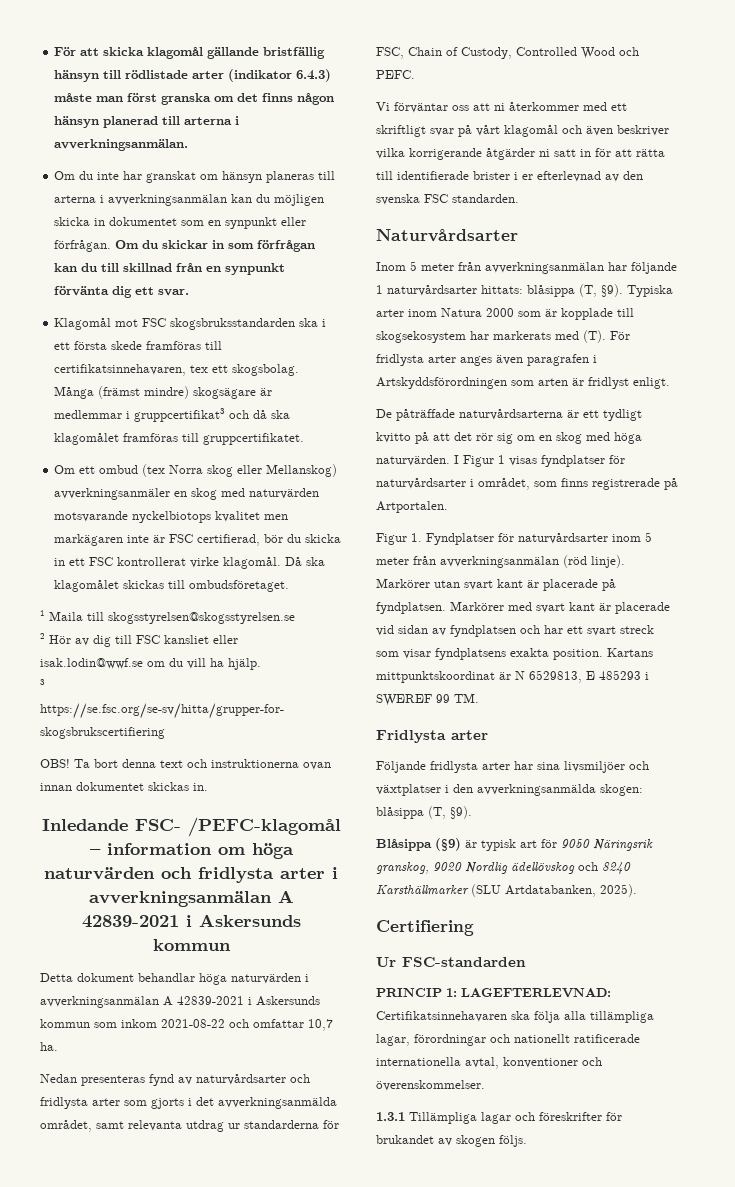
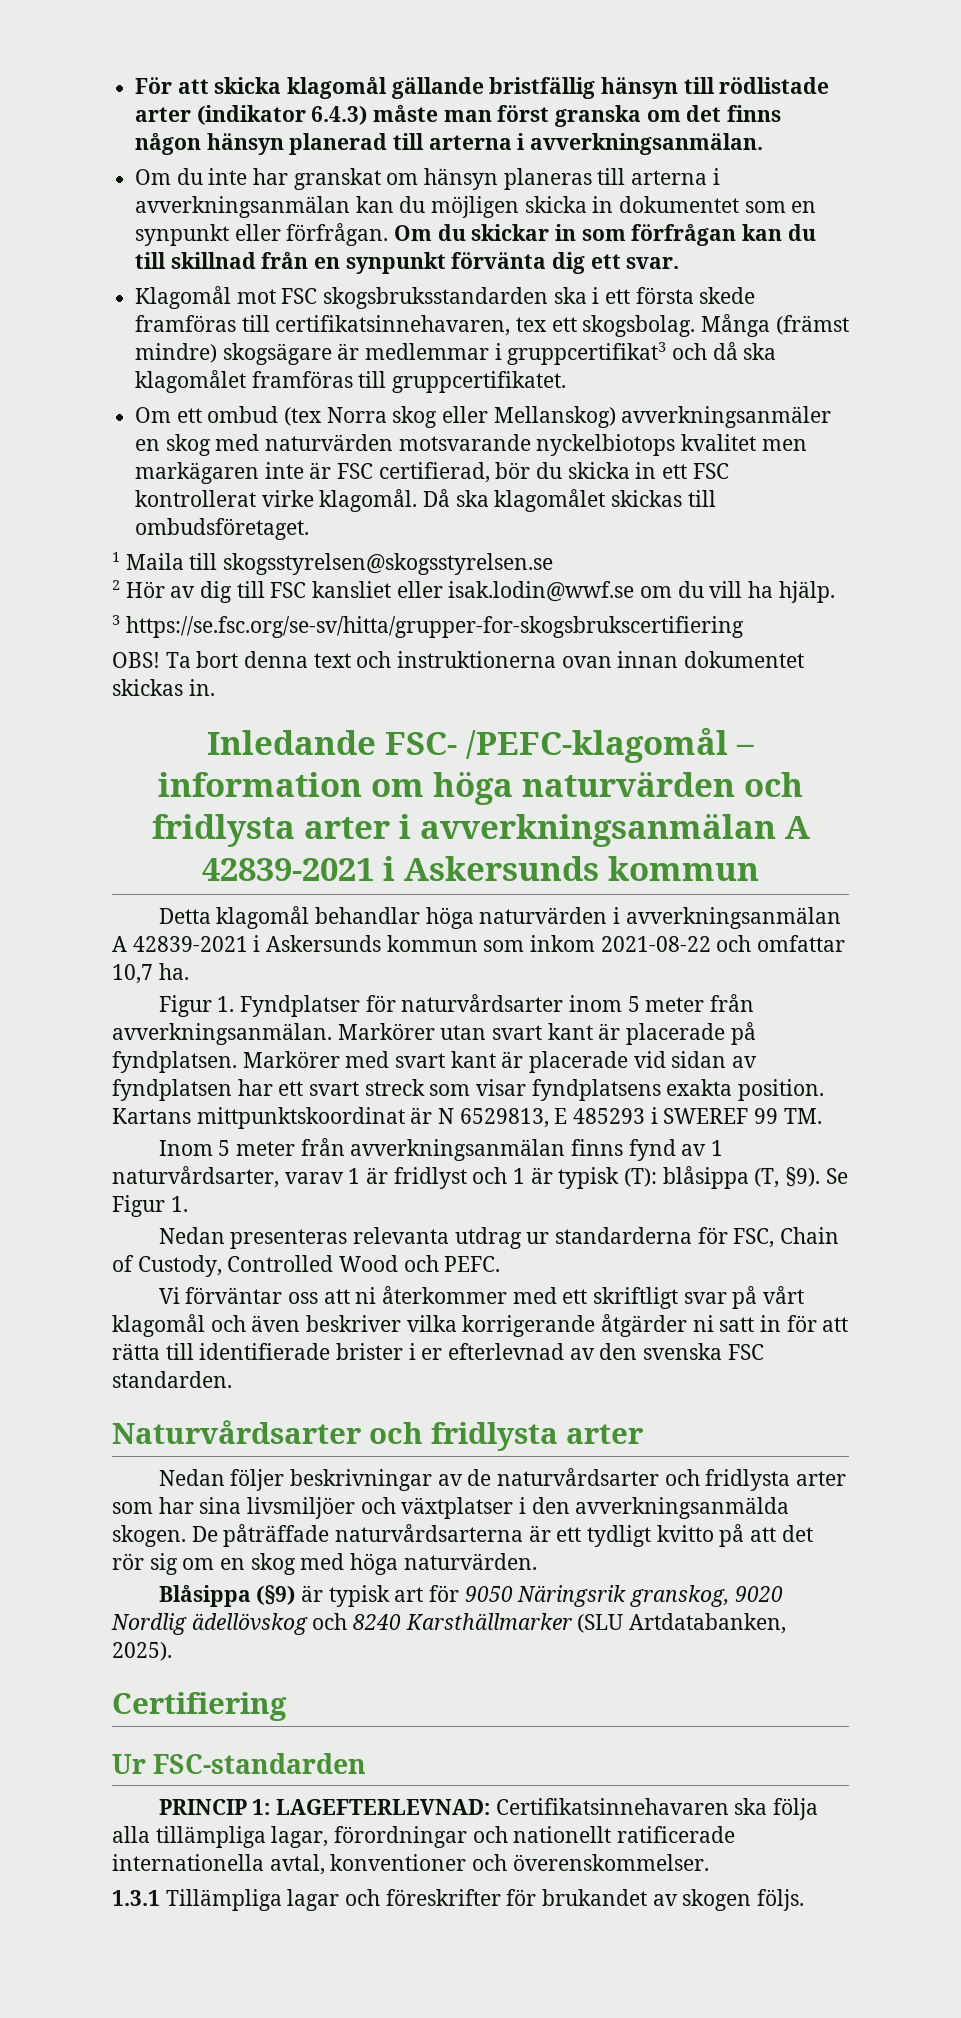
- Detta dokument behandlar höga naturvärden i avverkningsanmälan A 42839-2021 i Askersunds kommun som inkom 2021-08-22 och omfattar 10,7 ha.
+ Detta klagomål behandlar höga naturvärden i avverkningsanmälan A 42839-2021 i Askersunds kommun som inkom 2021-08-22 och omfattar 10,7 ha.
- Nedan presenteras fynd av naturvårdsarter och fridlysta arter som gjorts i det avverkningsanmälda området, samt relevanta utdrag ur standarderna för FSC, Chain of Custody, Controlled Wood och PEFC.
+ Figur 1. Fyndplatser för naturvårdsarter inom 5 meter från avverkningsanmälan. Markörer utan svart kant är placerade på fyndplatsen. Markörer med svart kant är placerade vid sidan av fyndplatsen har ett svart streck som visar fyndplatsens exakta position. Kartans mittpunktskoordinat är N 6529813, E 485293 i SWEREF 99 TM.
+ Inom 5 meter från avverkningsanmälan finns fynd av 1 naturvårdsarter, varav 1 är fridlyst och 1 är typisk (T): blåsippa (T, §9). Se Figur 1.
+ Nedan presenteras relevanta utdrag ur standarderna för FSC, Chain of Custody, Controlled Wood och PEFC.
- Naturvårdsarter
- Inom 5 meter från avverkningsanmälan har följande 1 naturvårdsarter hittats: blåsippa (T, §9). Typiska arter inom Natura 2000 som är kopplade till skogsekosystem har markerats med (T). För fridlysta arter anges även paragrafen i Artskyddsförordningen som arten är fridlyst enligt.
- De påträffade naturvårdsarterna är ett tydligt kvitto på att det rör sig om en skog med höga naturvärden. I Figur 1 visas fyndplatser för naturvårdsarter i området, som finns registrerade på Artportalen.
- Figur 1. Fyndplatser för naturvårdsarter inom 5 meter från avverkningsanmälan (röd linje). Markörer utan svart kant är placerade på fyndplatsen. Markörer med svart kant är placerade vid sidan av fyndplatsen och har ett svart streck som visar fyndplatsens exakta position. Kartans mittpunktskoordinat är N 6529813, E 485293 i SWEREF 99 TM.
- Fridlysta arter
- Följande fridlysta arter har sina livsmiljöer och växtplatser i den avverkningsanmälda skogen: blåsippa (T, §9).
+ Naturvårdsarter och fridlysta arter
+ Nedan följer beskrivningar av de naturvårdsarter och fridlysta arter som har sina livsmiljöer och växtplatser i den avverkningsanmälda skogen. De påträffade naturvårdsarterna är ett tydligt kvitto på att det rör sig om en skog med höga naturvärden.

